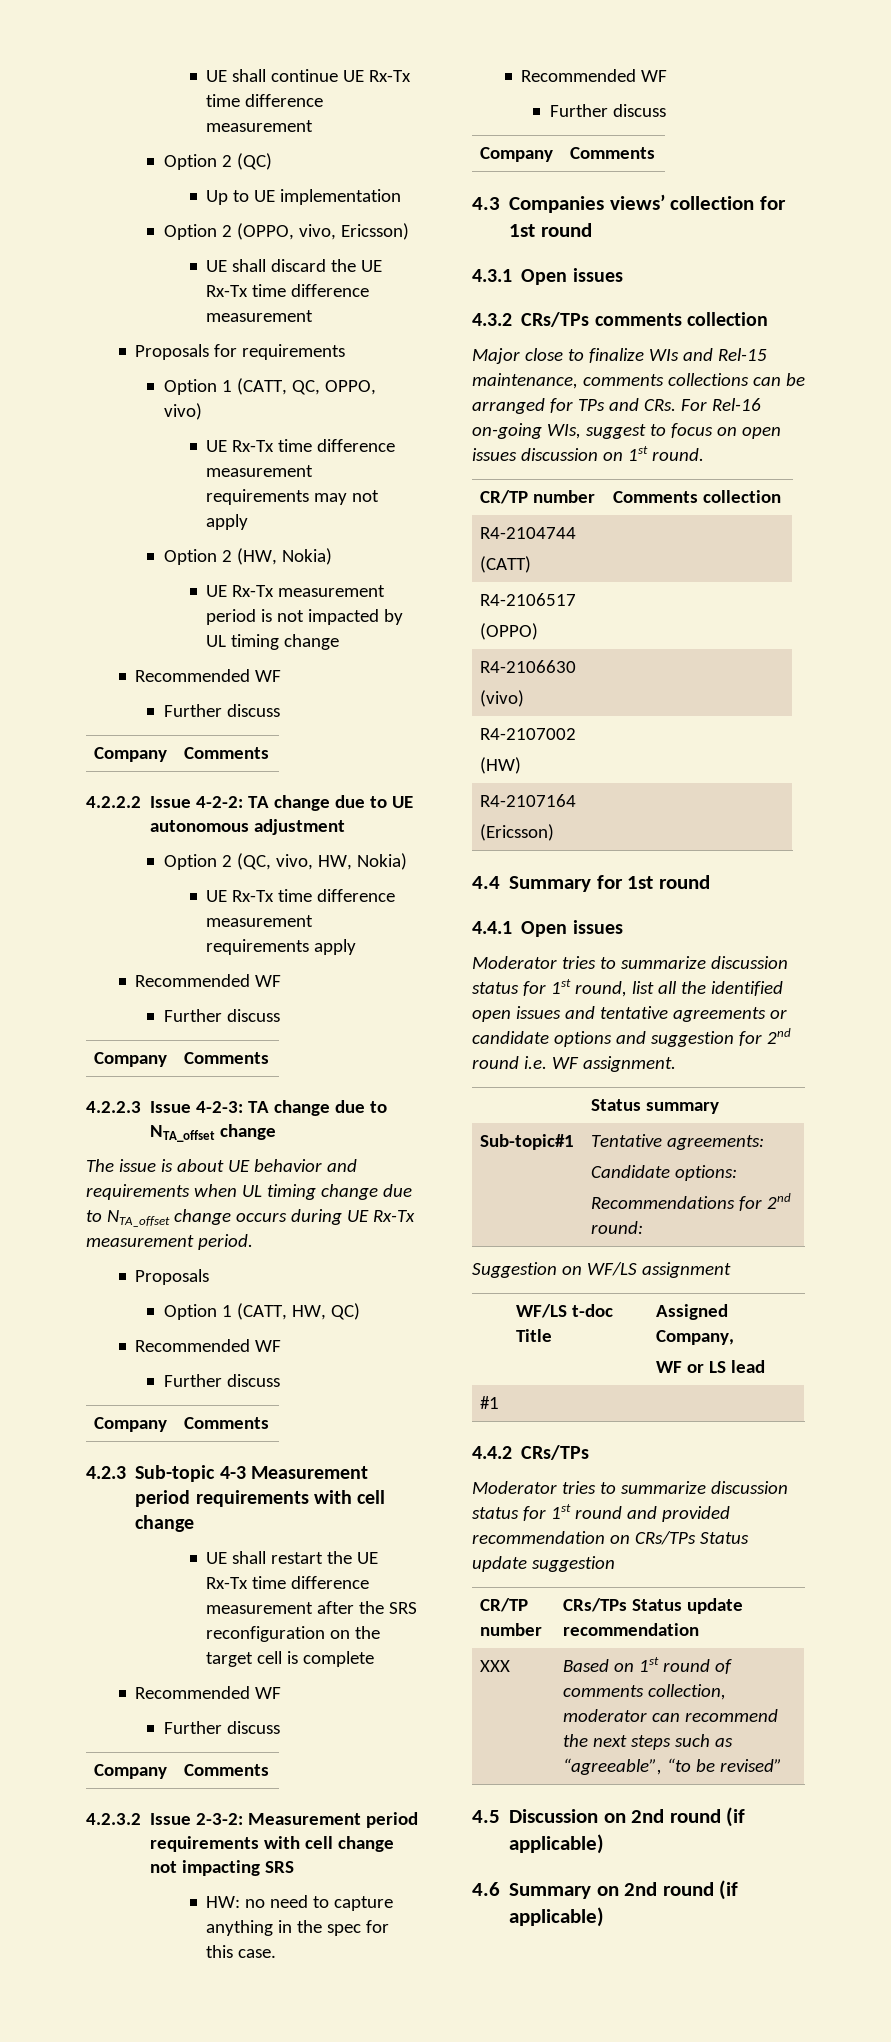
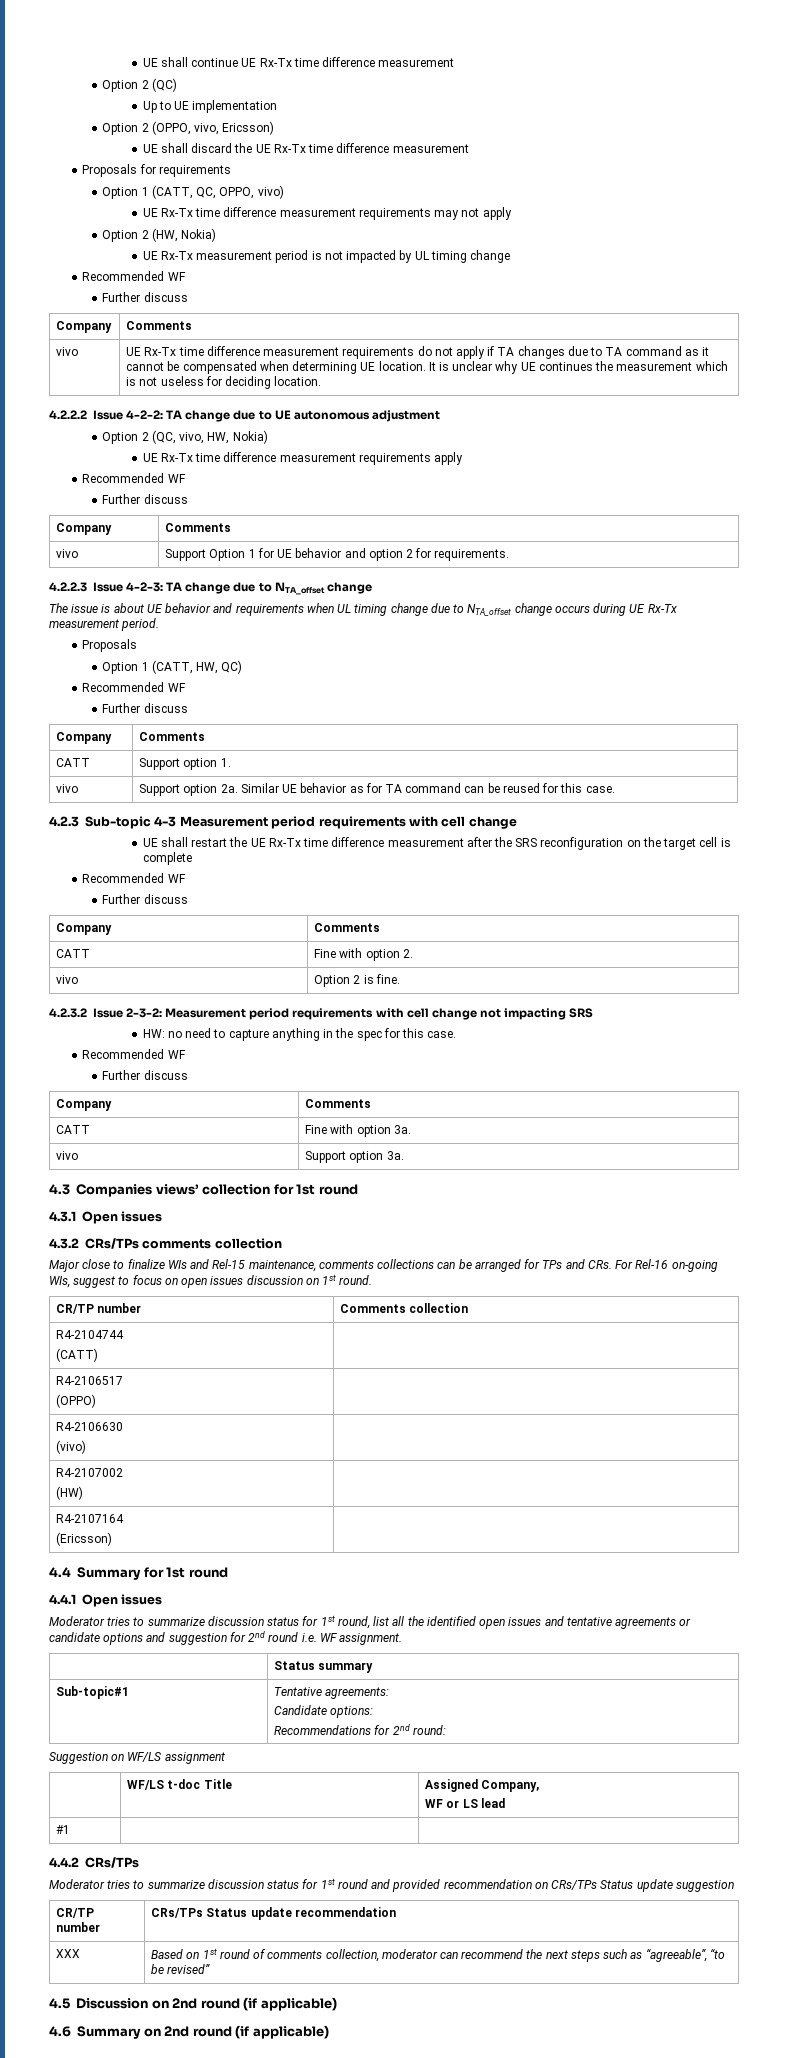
+ vivo | UE Rx-Tx time difference measurement requirements do not apply if TA changes due to TA command as it cannot be compensated when determining UE location. It is unclear why UE continues the measurement which is not useless for deciding location.
+ vivo | Support Option 1 for UE behavior and option 2 for requirements.
+ CATT | Support option 1.
+ vivo | Support option 2a. Similar UE behavior as for TA command can be reused for this case.
+ CATT | Fine with option 2.
+ vivo | Option 2 is fine.
+ CATT | Fine with option 3a.
+ vivo | Support option 3a.

